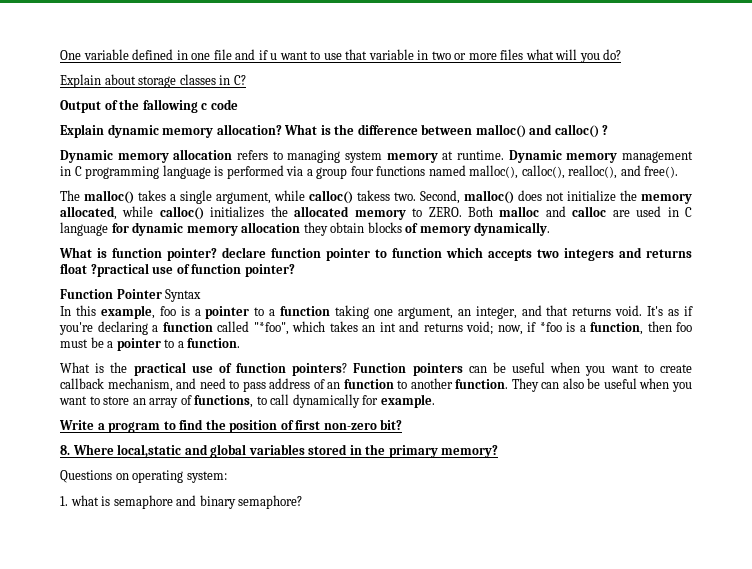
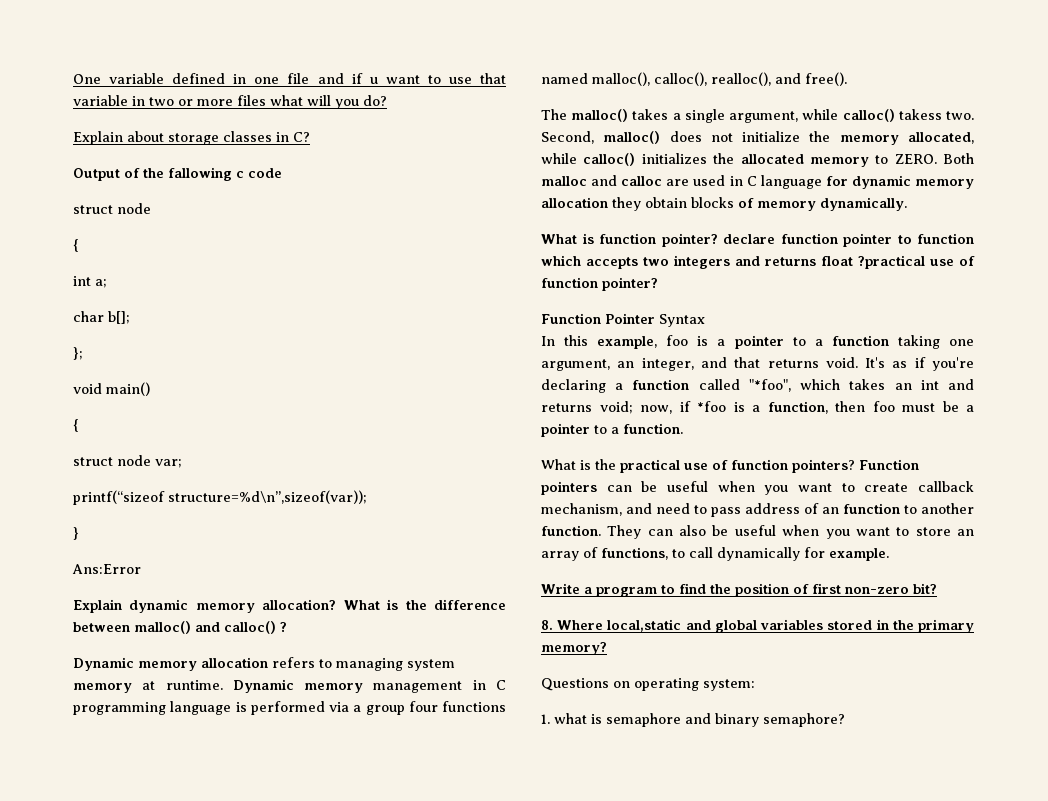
  Output of the fallowing c code
+ struct node
+ {
+ int a;
+ char b[];
+ };
+ void main()
+ {
+ struct node var;
+ printf(“sizeof structure=%d\n”,sizeof(var));
+ }
+ Ans:Error

